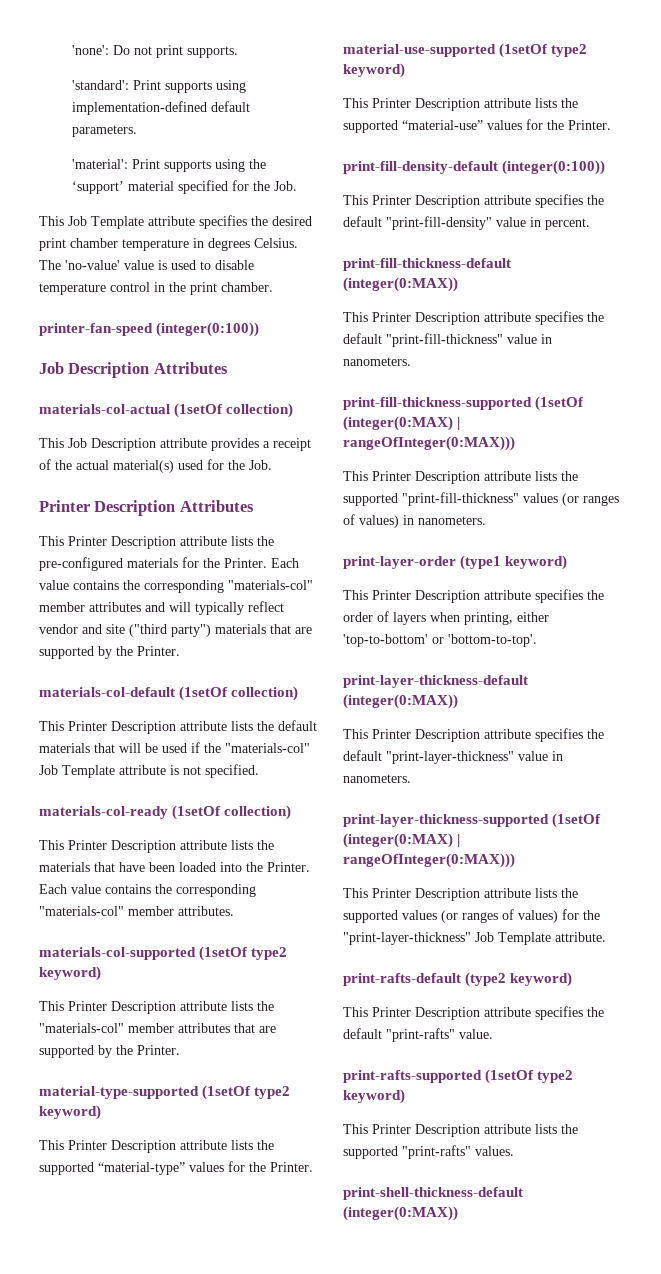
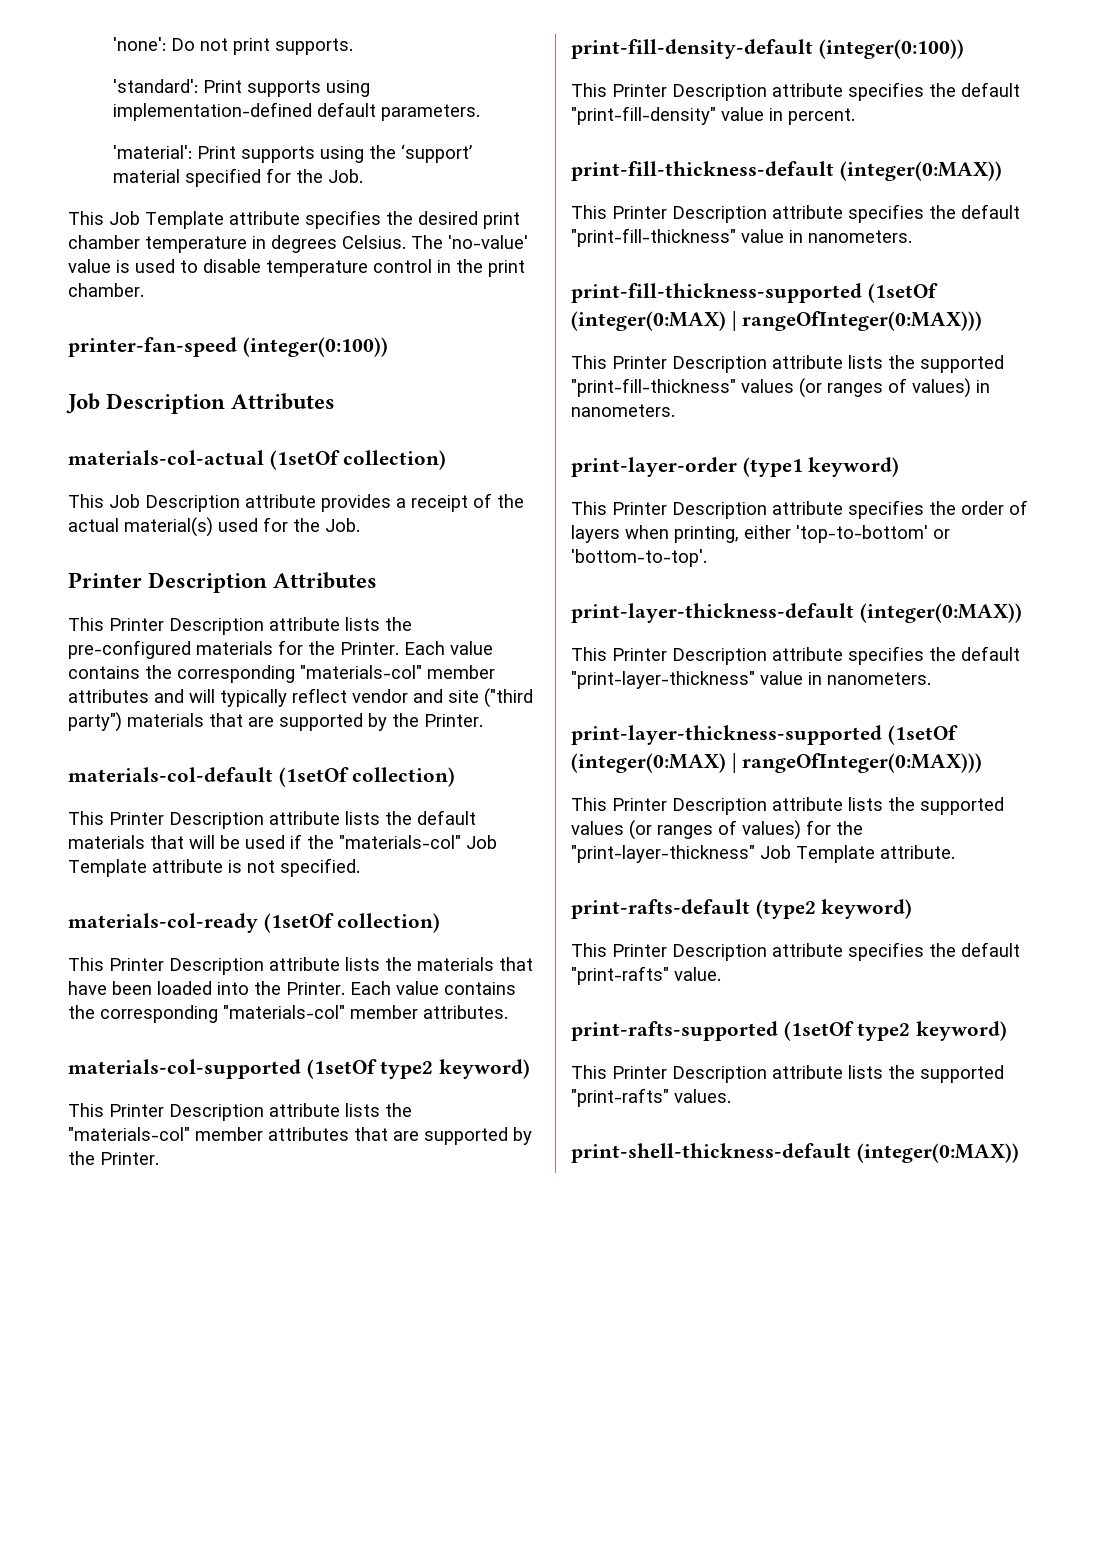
- material-type-supported (1setOf type2 keyword)
- This Printer Description attribute lists the supported “material-type” values for the Printer.
- material-use-supported (1setOf type2 keyword)
- This Printer Description attribute lists the supported “material-use” values for the Printer.

